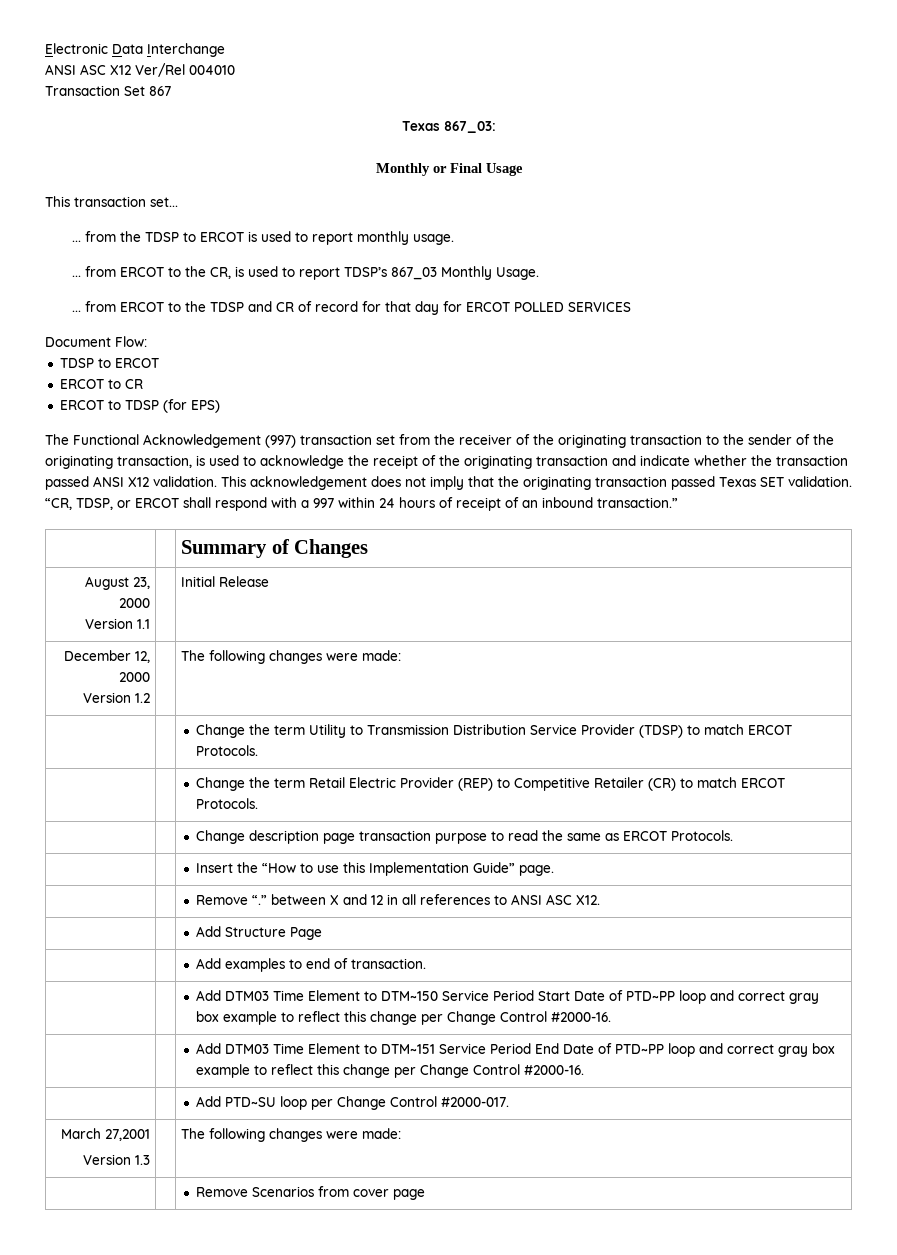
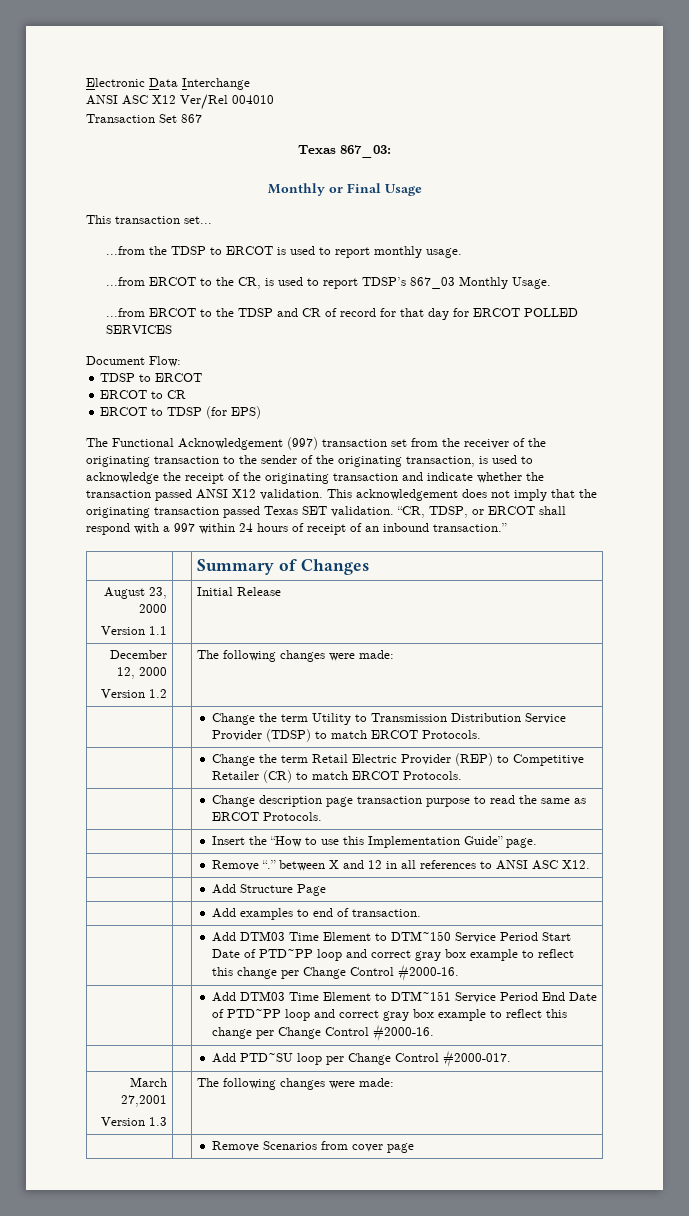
- ... from the TDSP to ERCOT is used to report monthly usage.
+ ...from the TDSP to ERCOT is used to report monthly usage.
- ... from ERCOT to the CR, is used to report TDSP’s 867_03 Monthly Usage.
+ ...from ERCOT to the CR, is used to report TDSP’s 867_03 Monthly Usage.
- ... from ERCOT to the TDSP and CR of record for that day for ERCOT POLLED SERVICES
+ ...from ERCOT to the TDSP and CR of record for that day for ERCOT POLLED SERVICES

